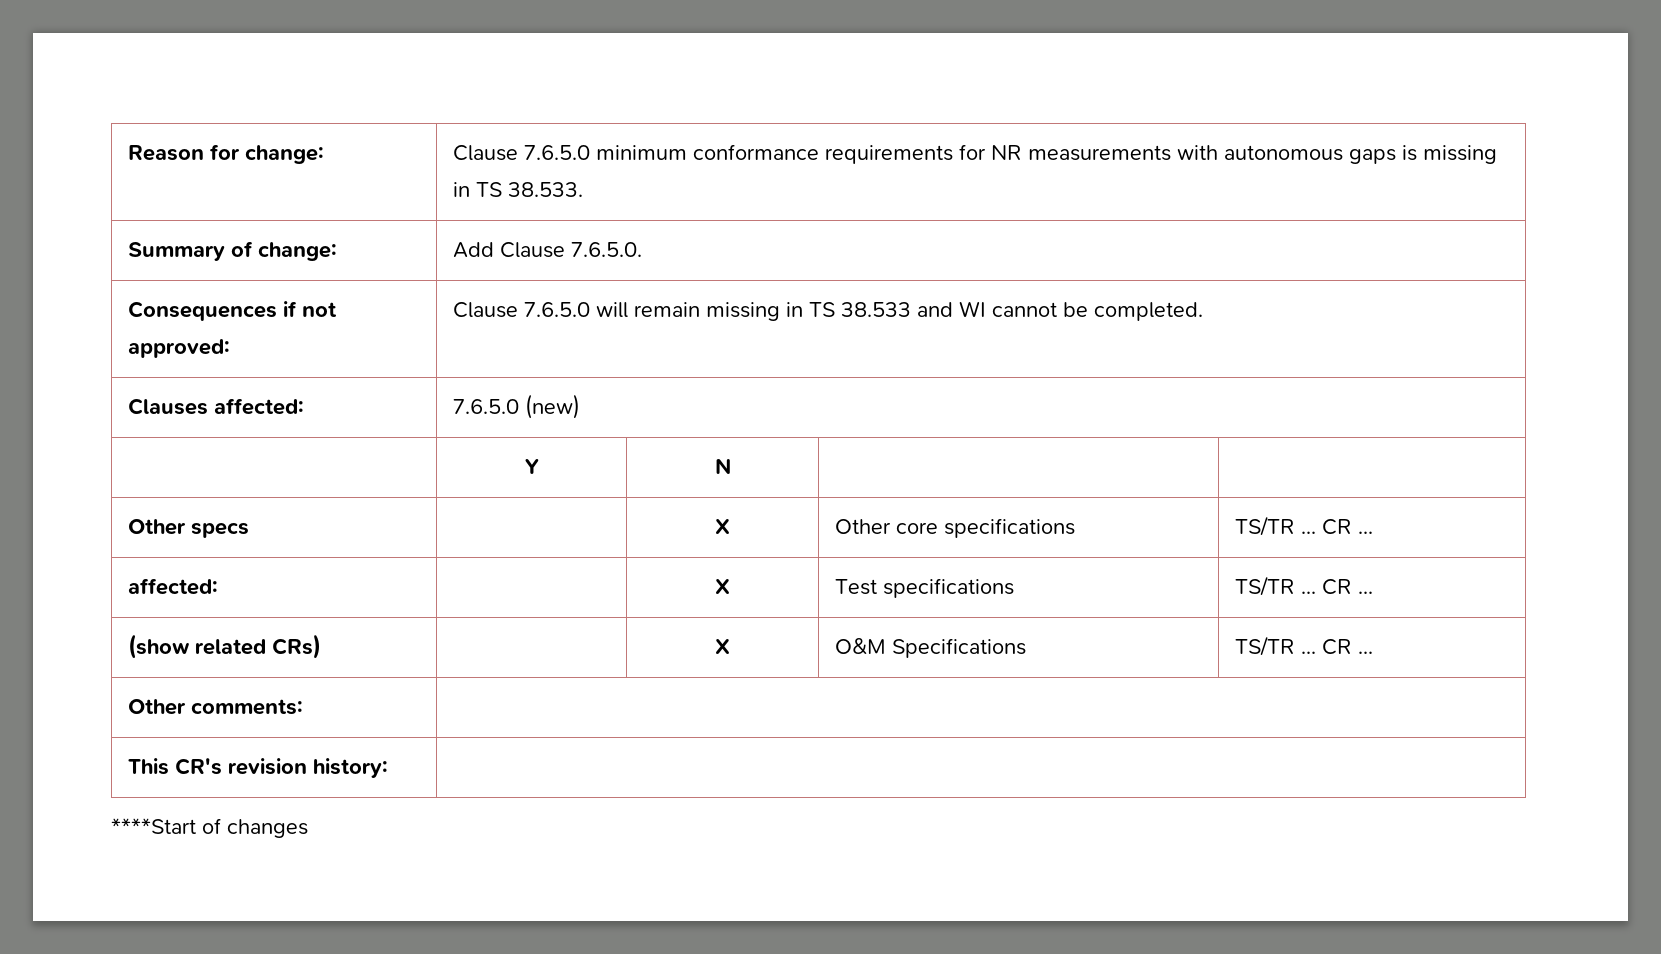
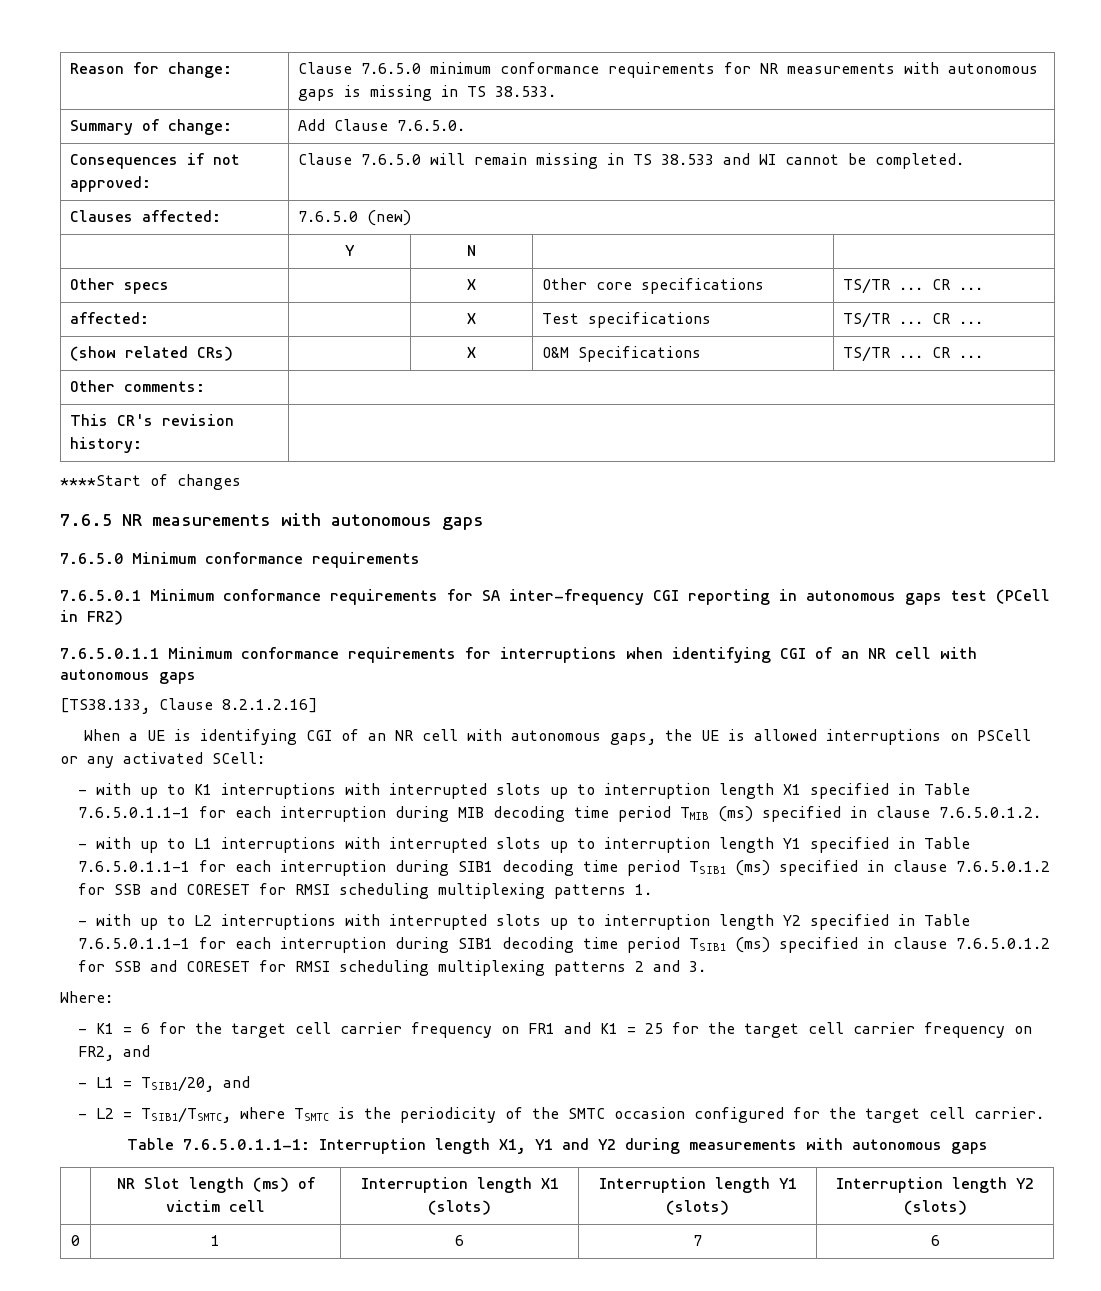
+ 7.6.5 NR measurements with autonomous gaps
+ 7.6.5.0 Minimum conformance requirements
+ 7.6.5.0.1 Minimum conformance requirements for SA inter-frequency CGI reporting in autonomous gaps test (PCell in FR2)
+ 7.6.5.0.1.1 Minimum conformance requirements for interruptions when identifying CGI of an NR cell with autonomous gaps
+ [TS38.133, Clause 8.2.1.2.16]
+ When a UE is identifying CGI of an NR cell with autonomous gaps, the UE is allowed interruptions on PSCell or any activated SCell:
+ - with up to K1 interruptions with interrupted slots up to interruption length X1 specified in Table 7.6.5.0.1.1-1 for each interruption during MIB decoding time period TMIB (ms) specified in clause 7.6.5.0.1.2.
+ - with up to L1 interruptions with interrupted slots up to interruption length Y1 specified in Table 7.6.5.0.1.1-1 for each interruption during SIB1 decoding time period TSIB1 (ms) specified in clause 7.6.5.0.1.2 for SSB and CORESET for RMSI scheduling multiplexing patterns 1.
+ - with up to L2 interruptions with interrupted slots up to interruption length Y2 specified in Table 7.6.5.0.1.1-1 for each interruption during SIB1 decoding time period TSIB1 (ms) specified in clause 7.6.5.0.1.2 for SSB and CORESET for RMSI scheduling multiplexing patterns 2 and 3.
+ Where:
+ - K1 = 6 for the target cell carrier frequency on FR1 and K1 = 25 for the target cell carrier frequency on FR2, and
+ - L1 = TSIB1/20, and
+ - L2 = TSIB1/TSMTC, where TSMTC is the periodicity of the SMTC occasion configured for the target cell carrier.
+ Table 7.6.5.0.1.1-1: Interruption length X1, Y1 and Y2 during measurements with autonomous gaps
+ | NR Slot length (ms) of victim cell | Interruption length X1 (slots) | Interruption length Y1 (slots) | Interruption length Y2 (slots)
+ 0 | 1 | 6 | 7 | 6

